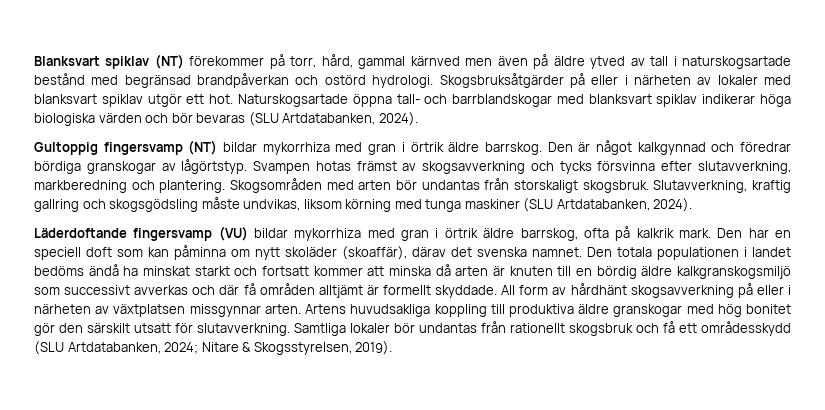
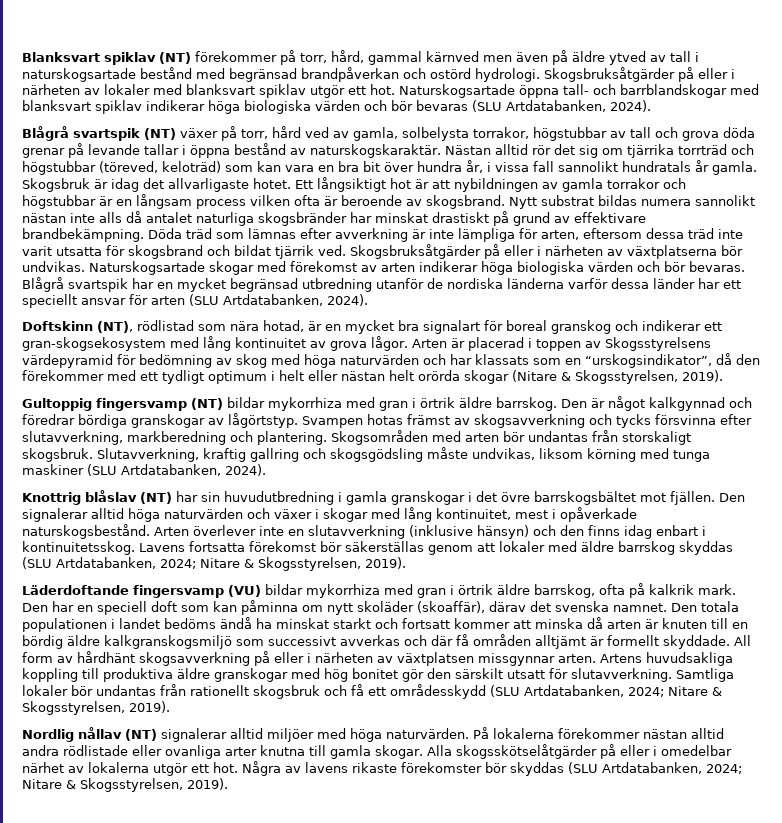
+ Blågrå svartspik (NT) växer på torr, hård ved av gamla, solbelysta torrakor, högstubbar av tall och grova döda grenar på levande tallar i öppna bestånd av naturskogskaraktär. Nästan alltid rör det sig om tjärrika torrträd och högstubbar (töreved, keloträd) som kan vara en bra bit över hundra år, i vissa fall sannolikt hundratals år gamla. Skogsbruk är idag det allvarligaste hotet. Ett långsiktigt hot är att nybildningen av gamla torrakor och högstubbar är en långsam process vilken ofta är beroende av skogsbrand. Nytt substrat bildas numera sannolikt nästan inte alls då antalet naturliga skogsbränder har minskat drastiskt på grund av effektivare brandbekämpning. Döda träd som lämnas efter avverkning är inte lämpliga för arten, eftersom dessa träd inte varit utsatta för skogsbrand och bildat tjärrik ved. Skogsbruksåtgärder på eller i närheten av växtplatserna bör undvikas. Naturskogsartade skogar med förekomst av arten indikerar höga biologiska värden och bör bevaras. Blågrå svartspik har en mycket begränsad utbredning utanför de nordiska länderna varför dessa länder har ett speciellt ansvar för arten (SLU Artdatabanken, 2024).
+ Doftskinn (NT), rödlistad som nära hotad, är en mycket bra signalart för boreal granskog och indikerar ett gran-skogsekosystem med lång kontinuitet av grova lågor. Arten är placerad i toppen av Skogsstyrelsens värdepyramid för bedömning av skog med höga naturvärden och har klassats som en “urskogsindikator”, då den förekommer med ett tydligt optimum i helt eller nästan helt orörda skogar (Nitare & Skogsstyrelsen, 2019).
+ Knottrig blåslav (NT) har sin huvudutbredning i gamla granskogar i det övre barrskogsbältet mot fjällen. Den signalerar alltid höga naturvärden och växer i skogar med lång kontinuitet, mest i opåverkade naturskogsbestånd. Arten överlever inte en slutavverkning (inklusive hänsyn) och den finns idag enbart i kontinuitetsskog. Lavens fortsatta förekomst bör säkerställas genom att lokaler med äldre barrskog skyddas (SLU Artdatabanken, 2024; Nitare & Skogsstyrelsen, 2019).
+ Nordlig nållav (NT) signalerar alltid miljöer med höga naturvärden. På lokalerna förekommer nästan alltid andra rödlistade eller ovanliga arter knutna till gamla skogar. Alla skogsskötselåtgärder på eller i omedelbar närhet av lokalerna utgör ett hot. Några av lavens rikaste förekomster bör skyddas (SLU Artdatabanken, 2024; Nitare & Skogsstyrelsen, 2019).

